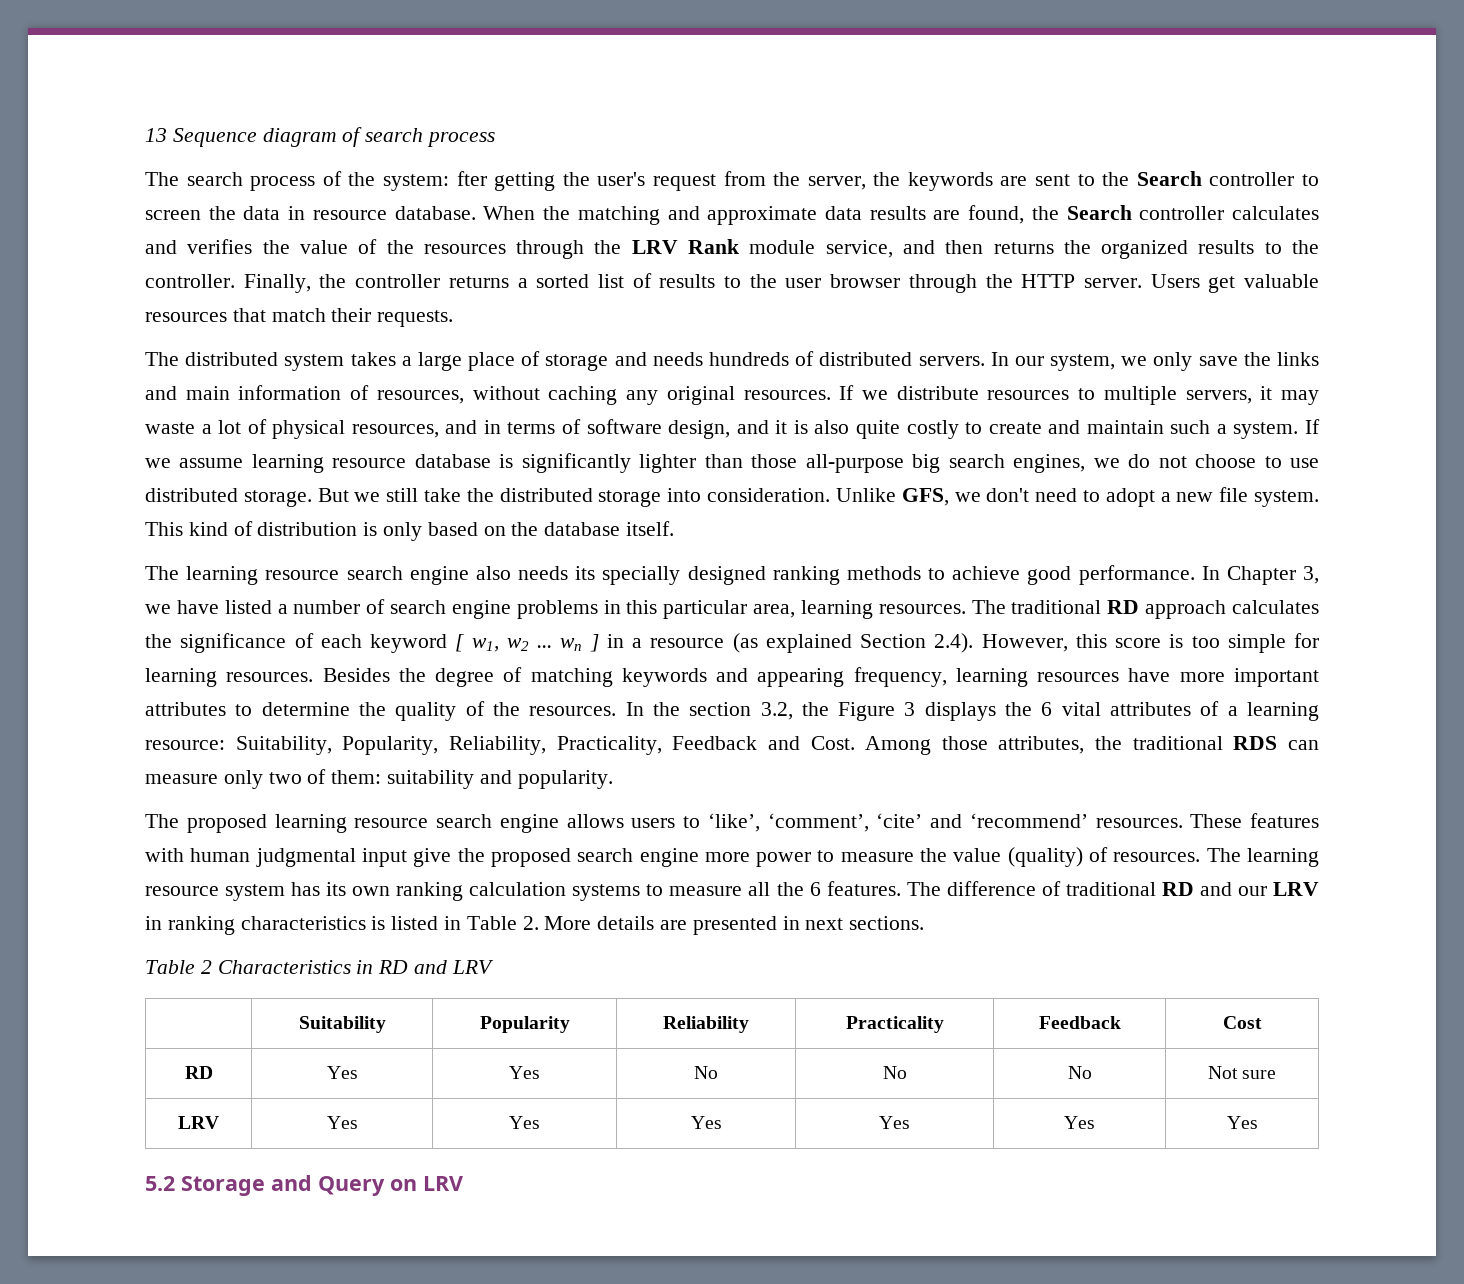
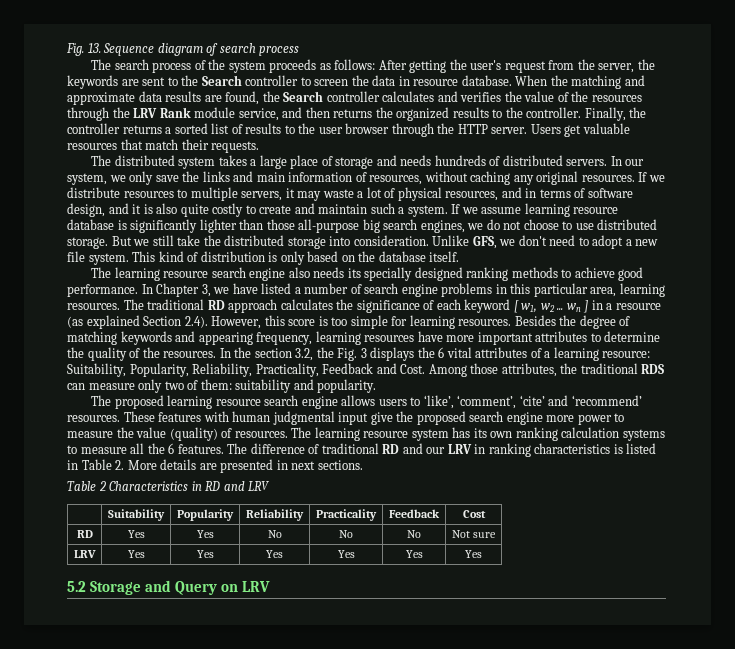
- 13 Sequence diagram of search process
+ Fig. 13. Sequence diagram of search process
- The search process of the system: fter getting the user's request from the server, the keywords are sent to the Search controller to screen the data in resource database.
+ The search process of the system proceeds as follows: After getting the user's request from the server, the keywords are sent to the Search controller to screen the data in resource database.
- In the section 3.2, the Figure 3 displays the 6 vital attributes of a learning resource: Suitability, Popularity, Reliability, Practicality, Feedback and Cost.
+ In the section 3.2, the Fig. 3 displays the 6 vital attributes of a learning resource: Suitability, Popularity, Reliability, Practicality, Feedback and Cost.

